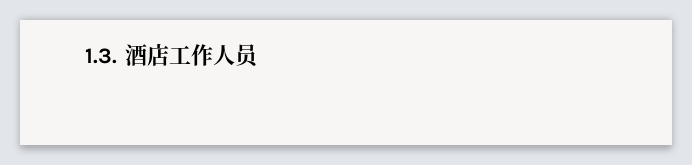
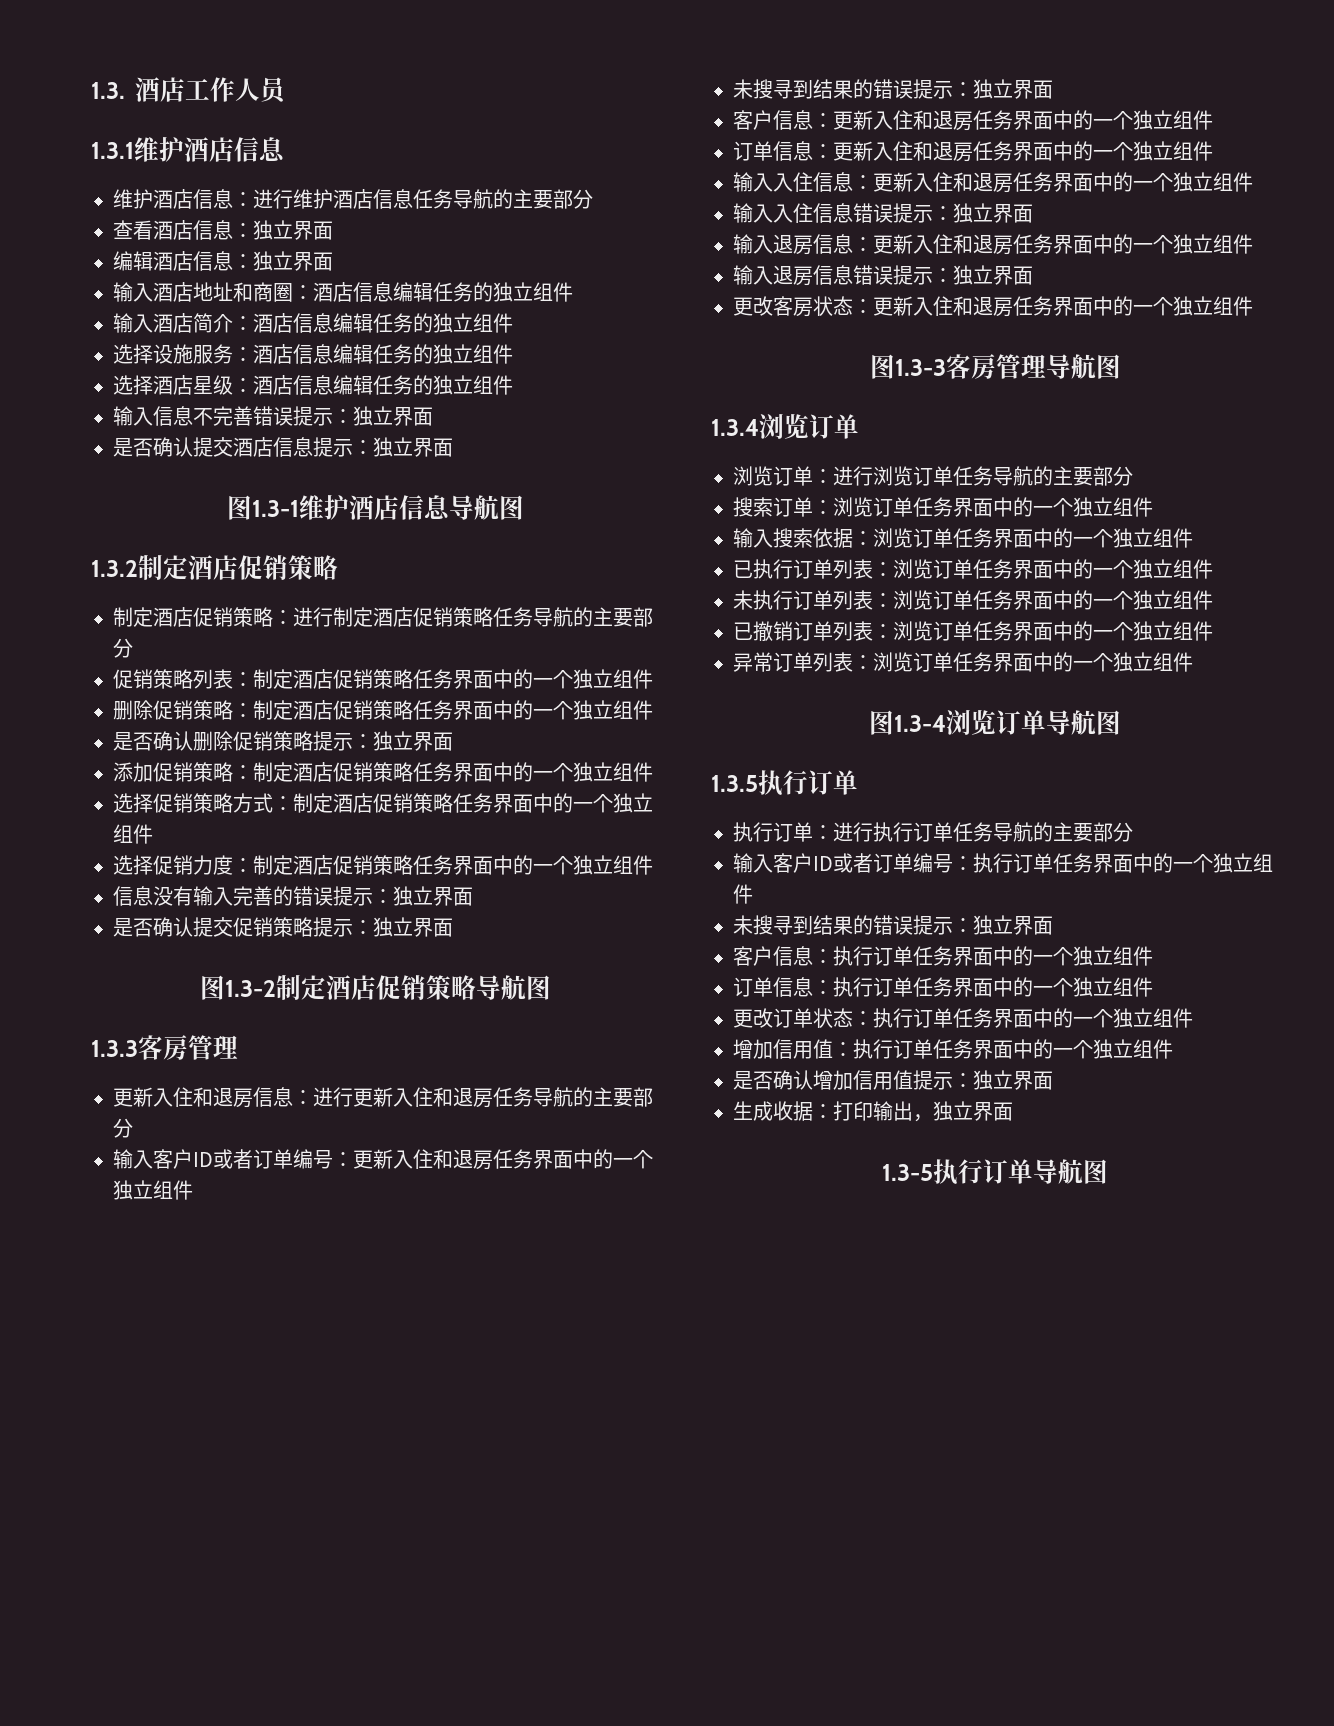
+ 1.3.1维护酒店信息
+ 维护酒店信息：进行维护酒店信息任务导航的主要部分
+ 查看酒店信息：独立界面
+ 编辑酒店信息：独立界面
+ 输入酒店地址和商圈：酒店信息编辑任务的独立组件
+ 输入酒店简介：酒店信息编辑任务的独立组件
+ 选择设施服务：酒店信息编辑任务的独立组件
+ 选择酒店星级：酒店信息编辑任务的独立组件
+ 输入信息不完善错误提示：独立界面
+ 是否确认提交酒店信息提示：独立界面
+ 图1.3-1维护酒店信息导航图
+ 1.3.2制定酒店促销策略
+ 制定酒店促销策略：进行制定酒店促销策略任务导航的主要部分
+ 促销策略列表：制定酒店促销策略任务界面中的一个独立组件
+ 删除促销策略：制定酒店促销策略任务界面中的一个独立组件
+ 是否确认删除促销策略提示：独立界面
+ 添加促销策略：制定酒店促销策略任务界面中的一个独立组件
+ 选择促销策略方式：制定酒店促销策略任务界面中的一个独立组件
+ 选择促销力度：制定酒店促销策略任务界面中的一个独立组件
+ 信息没有输入完善的错误提示：独立界面
+ 是否确认提交促销策略提示：独立界面
+ 图1.3-2制定酒店促销策略导航图
+ 1.3.3客房管理
+ 更新入住和退房信息：进行更新入住和退房任务导航的主要部分
+ 输入客户ID或者订单编号：更新入住和退房任务界面中的一个独立组件
+ 未搜寻到结果的错误提示：独立界面
+ 客户信息：更新入住和退房任务界面中的一个独立组件
+ 订单信息：更新入住和退房任务界面中的一个独立组件
+ 输入入住信息：更新入住和退房任务界面中的一个独立组件
+ 输入入住信息错误提示：独立界面
+ 输入退房信息：更新入住和退房任务界面中的一个独立组件
+ 输入退房信息错误提示：独立界面
+ 更改客房状态：更新入住和退房任务界面中的一个独立组件
+ 图1.3-3客房管理导航图
+ 1.3.4浏览订单
+ 浏览订单：进行浏览订单任务导航的主要部分
+ 搜索订单：浏览订单任务界面中的一个独立组件
+ 输入搜索依据：浏览订单任务界面中的一个独立组件
+ 已执行订单列表：浏览订单任务界面中的一个独立组件
+ 未执行订单列表：浏览订单任务界面中的一个独立组件
+ 已撤销订单列表：浏览订单任务界面中的一个独立组件
+ 异常订单列表：浏览订单任务界面中的一个独立组件
+ 图1.3-4浏览订单导航图
+ 1.3.5执行订单
+ 执行订单：进行执行订单任务导航的主要部分
+ 输入客户ID或者订单编号：执行订单任务界面中的一个独立组件
+ 未搜寻到结果的错误提示：独立界面
+ 客户信息：执行订单任务界面中的一个独立组件
+ 订单信息：执行订单任务界面中的一个独立组件
+ 更改订单状态：执行订单任务界面中的一个独立组件
+ 增加信用值：执行订单任务界面中的一个独立组件
+ 是否确认增加信用值提示：独立界面
+ 生成收据：打印输出，独立界面
+ 1.3-5执行订单导航图

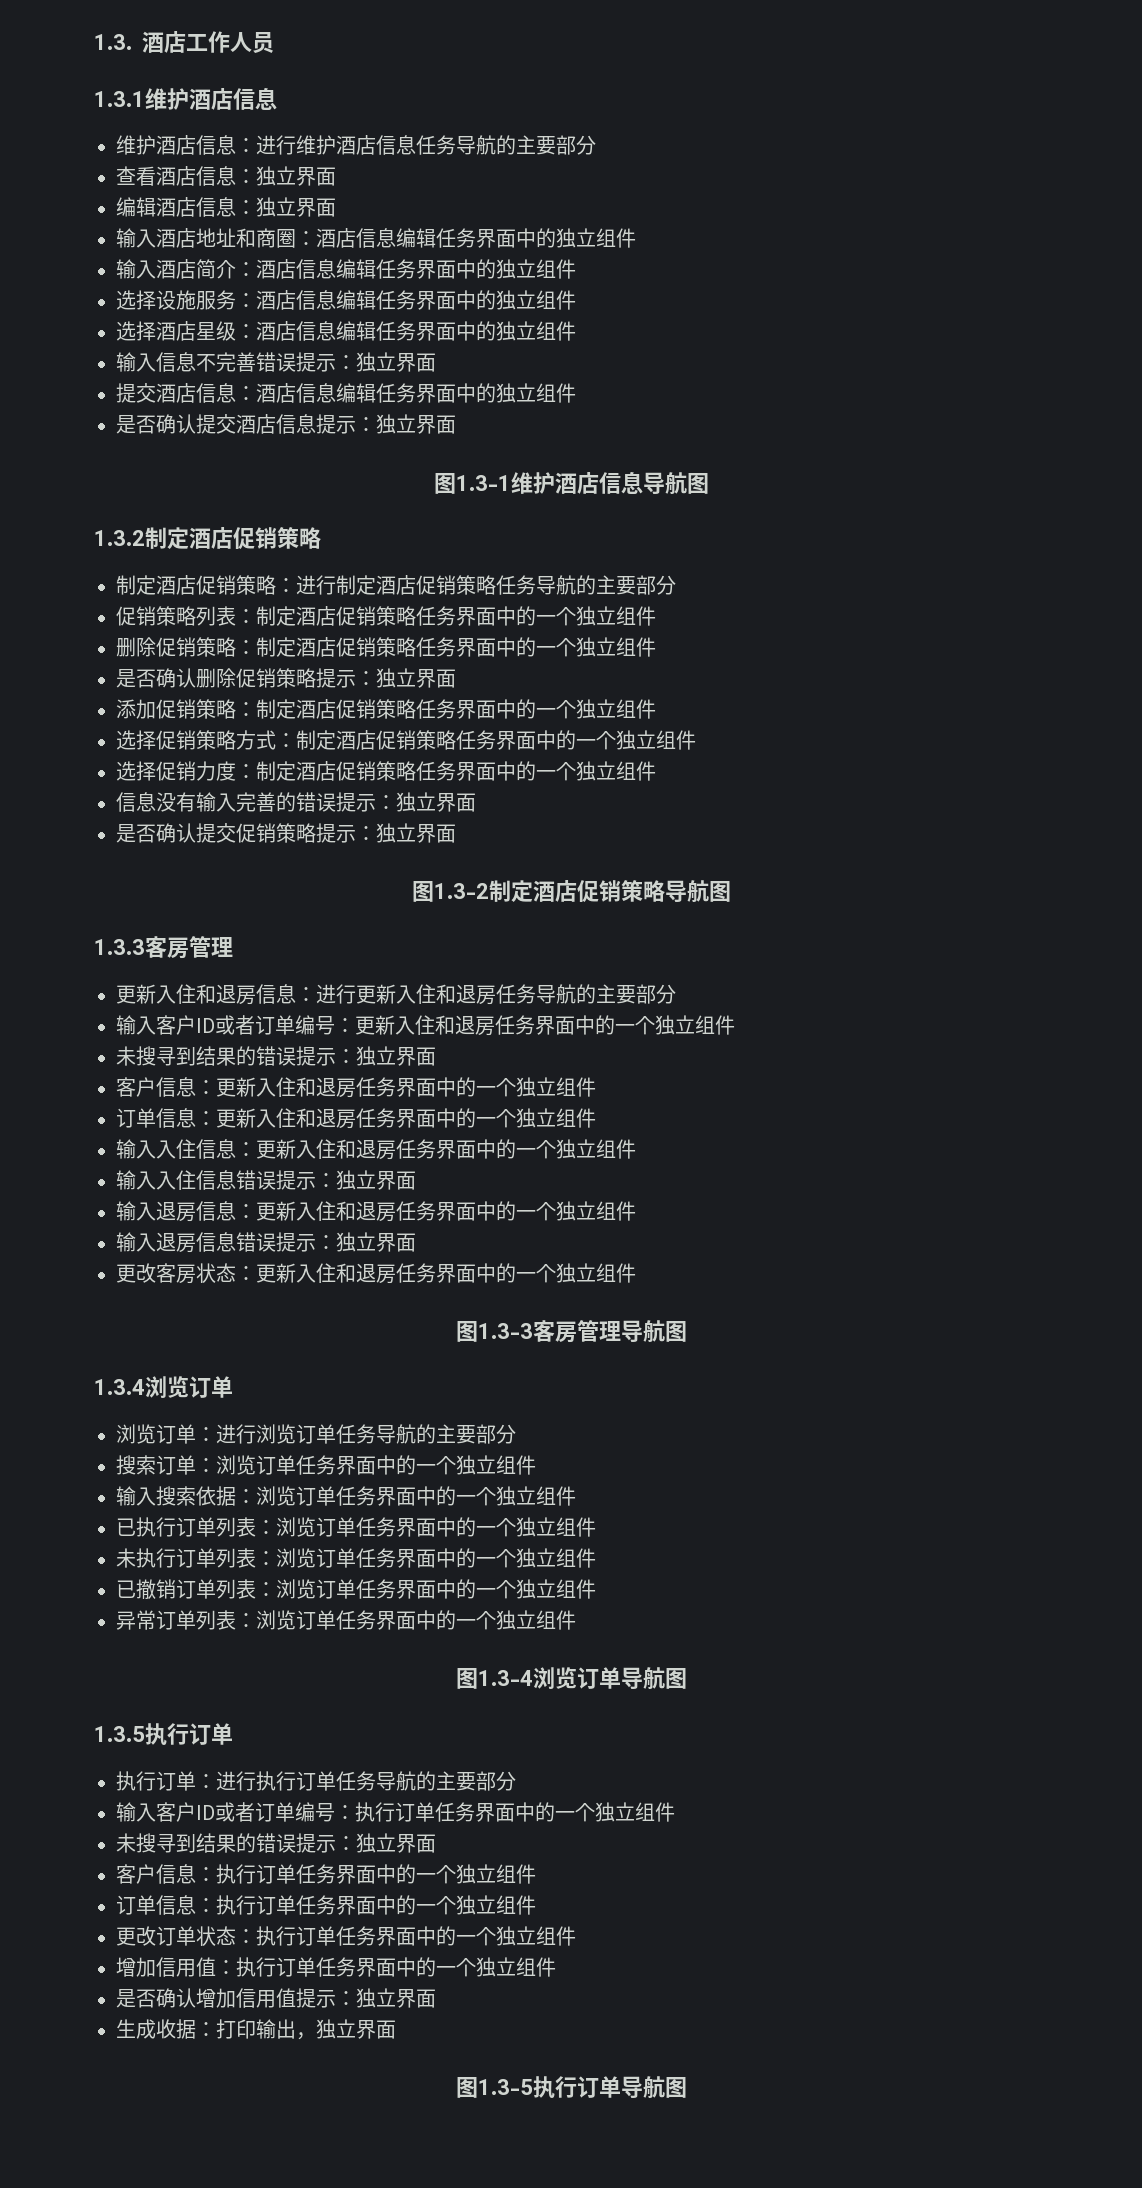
- 输入酒店地址和商圈：酒店信息编辑任务的独立组件
+ 输入酒店地址和商圈：酒店信息编辑任务界面中的独立组件
- 输入酒店简介：酒店信息编辑任务的独立组件
+ 输入酒店简介：酒店信息编辑任务界面中的独立组件
- 选择设施服务：酒店信息编辑任务的独立组件
+ 选择设施服务：酒店信息编辑任务界面中的独立组件
- 选择酒店星级：酒店信息编辑任务的独立组件
+ 选择酒店星级：酒店信息编辑任务界面中的独立组件
+ 提交酒店信息：酒店信息编辑任务界面中的独立组件
- 1.3-5执行订单导航图
+ 图1.3-5执行订单导航图

